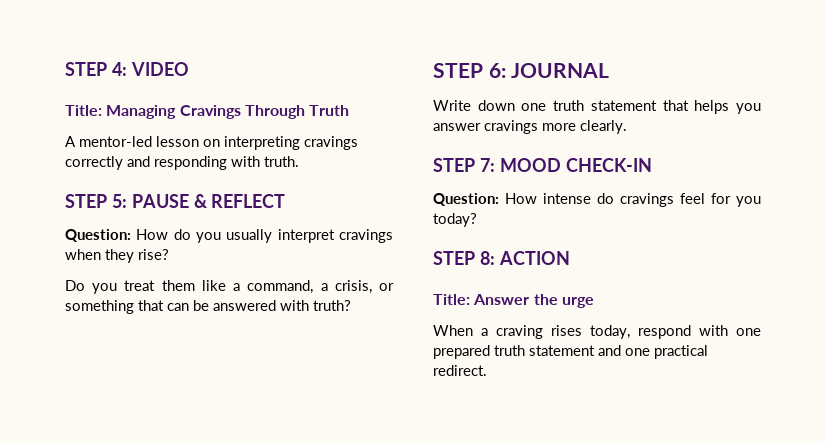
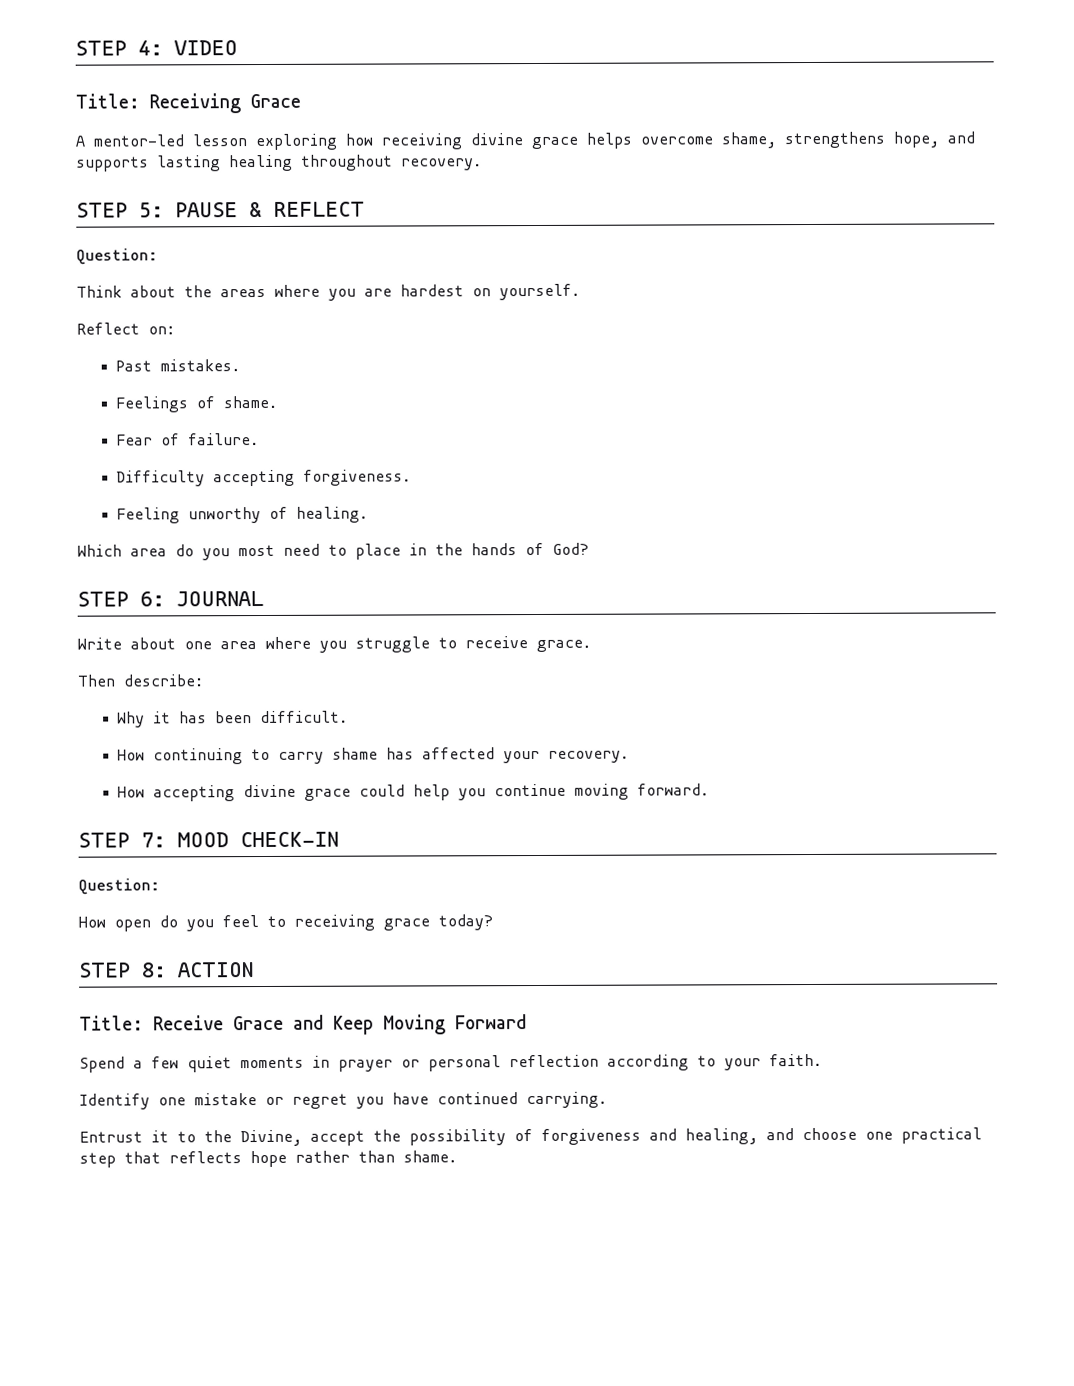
- Title: Managing Cravings Through Truth
+ Title: Receiving Grace
- A mentor-led lesson on interpreting cravings correctly and responding with truth.
+ A mentor-led lesson exploring how receiving divine grace helps overcome shame, strengthens hope, and supports lasting healing throughout recovery.
  STEP 5: PAUSE & REFLECT
- Question: How do you usually interpret cravings when they rise?
- Do you treat them like a command, a crisis, or something that can be answered with truth?
+ Question:
+ Think about the areas where you are hardest on yourself.
+ Reflect on:
+ Past mistakes.
+ Feelings of shame.
+ Fear of failure.
+ Difficulty accepting forgiveness.
+ Feeling unworthy of healing.
+ Which area do you most need to place in the hands of God?
  STEP 6: JOURNAL
- Write down one truth statement that helps you answer cravings more clearly.
+ Write about one area where you struggle to receive grace.
+ Then describe:
+ Why it has been difficult.
+ How continuing to carry shame has affected your recovery.
+ How accepting divine grace could help you continue moving forward.
  STEP 7: MOOD CHECK-IN
- Question: How intense do cravings feel for you today?
+ Question:
+ How open do you feel to receiving grace today?
- Title: Answer the urge
- When a craving rises today, respond with one prepared truth statement and one practical redirect.
+ Title: Receive Grace and Keep Moving Forward
+ Spend a few quiet moments in prayer or personal reflection according to your faith.
+ Identify one mistake or regret you have continued carrying.
+ Entrust it to the Divine, accept the possibility of forgiveness and healing, and choose one practical step that reflects hope rather than shame.

